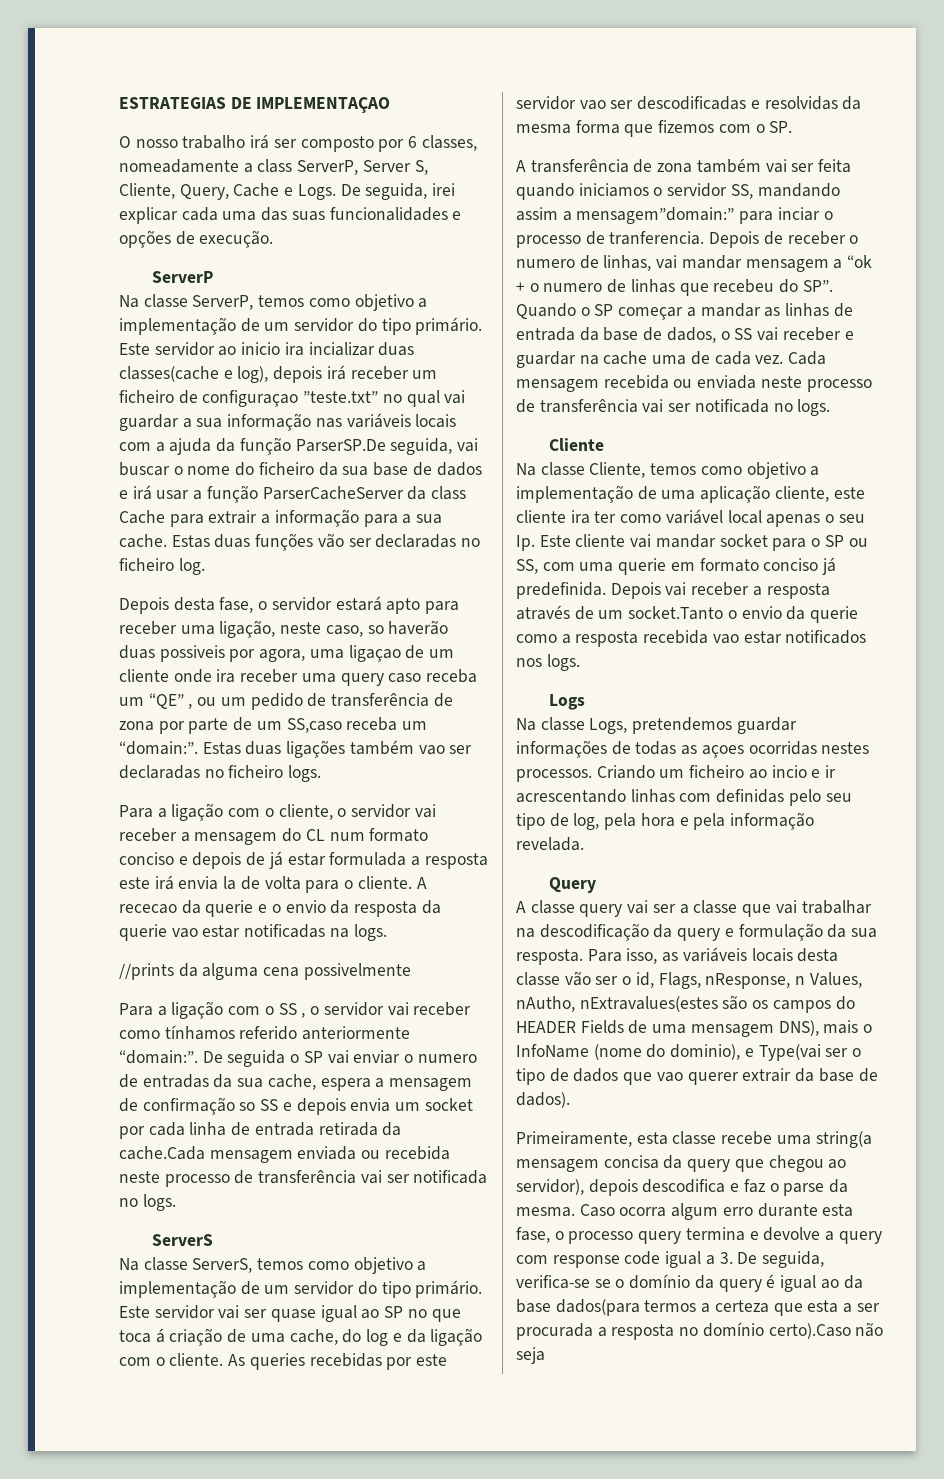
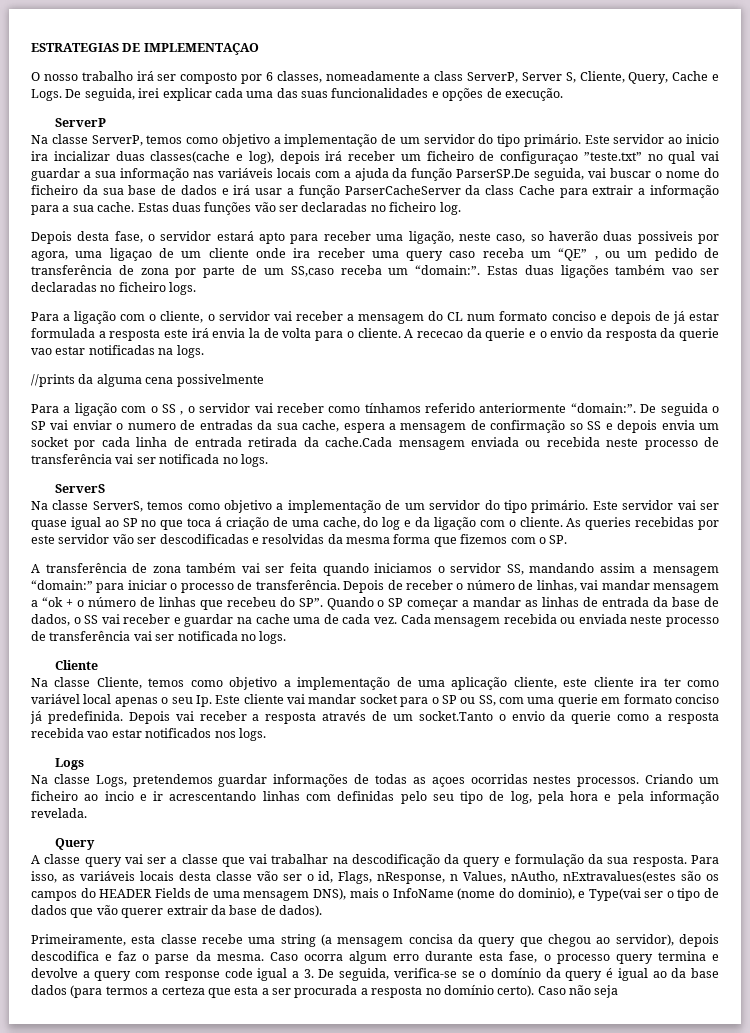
- As queries recebidas por este servidor vao ser descodificadas e resolvidas da mesma forma que fizemos com o SP.
+ As queries recebidas por este servidor vão ser descodificadas e resolvidas da mesma forma que fizemos com o SP.
- A transferência de zona também vai ser feita quando iniciamos o servidor SS, mandando assim a mensagem”domain:” para inciar o processo de tranferencia.
+ A transferência de zona também vai ser feita quando iniciamos o servidor SS, mandando assim a mensagem “domain:” para iniciar o processo de transferência.
- Depois de receber o numero de linhas, vai mandar mensagem a “ok + o numero de linhas que recebeu do SP”. Quando o SP começar a mandar as linhas de entrada da base de dados, o SS vai receber e guardar na cache uma de cada vez.
+ Depois de receber o número de linhas, vai mandar mensagem a “ok + o número de linhas que recebeu do SP”. Quando o SP começar a mandar as linhas de entrada da base de dados, o SS vai receber e guardar na cache uma de cada vez.
- Para isso, as variáveis locais desta classe vão ser o id, Flags, nResponse, n Values, nAutho, nExtravalues(estes são os campos do HEADER Fields de uma mensagem DNS), mais o InfoName (nome do dominio), e Type(vai ser o tipo de dados que vao querer extrair da base de dados).
+ Para isso, as variáveis locais desta classe vão ser o id, Flags, nResponse, n Values, nAutho, nExtravalues(estes são os campos do HEADER Fields de uma mensagem DNS), mais o InfoName (nome do dominio), e Type(vai ser o tipo de dados que vão querer extrair da base de dados).
- Primeiramente, esta classe recebe uma string(a mensagem concisa da query que chegou ao servidor), depois descodifica e faz o parse da mesma.
+ Primeiramente, esta classe recebe uma string (a mensagem concisa da query que chegou ao servidor), depois descodifica e faz o parse da mesma.
- Caso ocorra algum erro durante esta fase, o processo query termina e devolve a query com response code igual a 3. De seguida, verifica-se se o domínio da query é igual ao da base dados(para termos a certeza que esta a ser procurada a resposta no domínio certo).Caso não seja
+ Caso ocorra algum erro durante esta fase, o processo query termina e devolve a query com response code igual a 3. De seguida, verifica-se se o domínio da query é igual ao da base dados (para termos a certeza que esta a ser procurada a resposta no domínio certo). Caso não seja

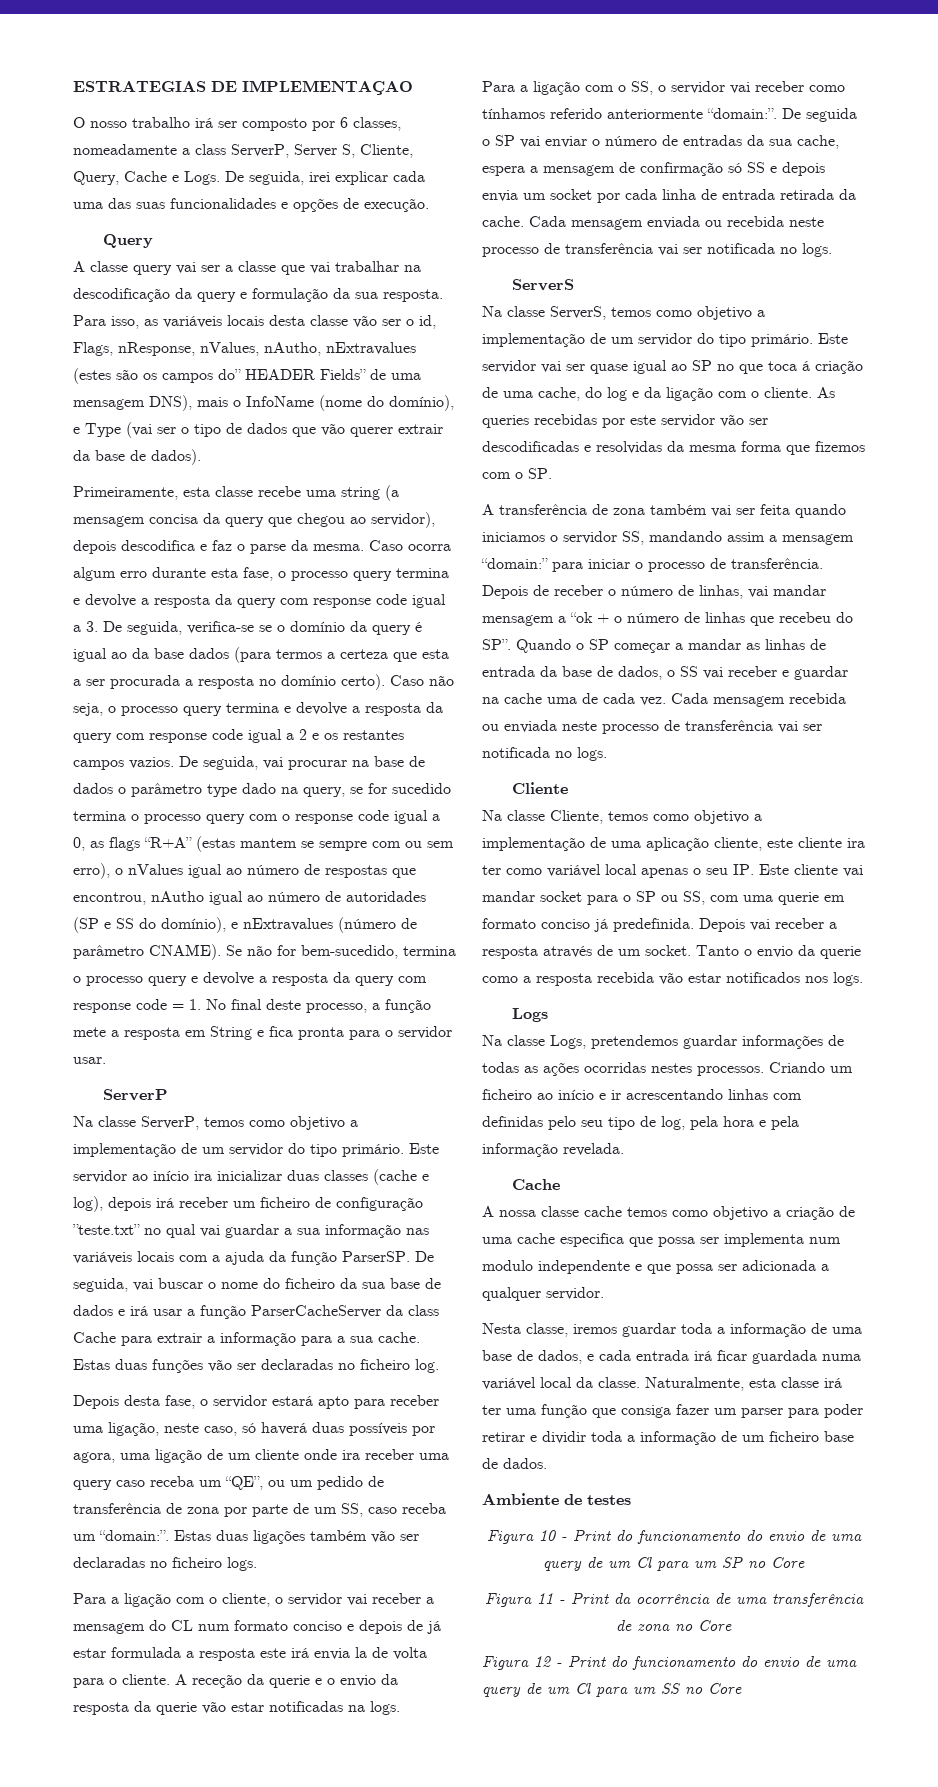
+ Query
+ A classe query vai ser a classe que vai trabalhar na descodificação da query e formulação da sua resposta. Para isso, as variáveis locais desta classe vão ser o id, Flags, nResponse, nValues, nAutho, nExtravalues (estes são os campos do” HEADER Fields” de uma mensagem DNS), mais o InfoName (nome do domínio), e Type (vai ser o tipo de dados que vão querer extrair da base de dados).
+ Primeiramente, esta classe recebe uma string (a mensagem concisa da query que chegou ao servidor), depois descodifica e faz o parse da mesma. Caso ocorra algum erro durante esta fase, o processo query termina e devolve a resposta da query com response code igual a 3. De seguida, verifica-se se o domínio da query é igual ao da base dados (para termos a certeza que esta a ser procurada a resposta no domínio certo). Caso não seja, o processo query termina e devolve a resposta da query com response code igual a 2 e os restantes campos vazios. De seguida, vai procurar na base de dados o parâmetro type dado na query, se for sucedido termina o processo query com o response code igual a 0, as flags “R+A” (estas mantem se sempre com ou sem erro), o nValues igual ao número de respostas que encontrou, nAutho igual ao número de autoridades (SP e SS do domínio), e nExtravalues (número de parâmetro CNAME). Se não for bem-sucedido, termina o processo query e devolve a resposta da query com response code = 1. No final deste processo, a função mete a resposta em String e fica pronta para o servidor usar.
- Este servidor ao inicio ira incializar duas classes(cache e log), depois irá receber um ficheiro de configuraçao ”teste.txt” no qual vai guardar a sua informação nas variáveis locais com a ajuda da função ParserSP.De seguida, vai buscar o nome do ficheiro da sua base de dados e irá usar a função ParserCacheServer da class Cache para extrair a informação para a sua cache.
+ Este servidor ao início ira inicializar duas classes (cache e log), depois irá receber um ficheiro de configuração ”teste.txt” no qual vai guardar a sua informação nas variáveis locais com a ajuda da função ParserSP. De seguida, vai buscar o nome do ficheiro da sua base de dados e irá usar a função ParserCacheServer da class Cache para extrair a informação para a sua cache.
- Depois desta fase, o servidor estará apto para receber uma ligação, neste caso, so haverão duas possiveis por agora, uma ligaçao de um cliente onde ira receber uma query caso receba um “QE” , ou um pedido de transferência de zona por parte de um SS,caso receba um “domain:”.
+ Depois desta fase, o servidor estará apto para receber uma ligação, neste caso, só haverá duas possíveis por agora, uma ligação de um cliente onde ira receber uma query caso receba um “QE”, ou um pedido de transferência de zona por parte de um SS, caso receba um “domain:”.
- Estas duas ligações também vao ser declaradas no ficheiro logs.
+ Estas duas ligações também vão ser declaradas no ficheiro logs.
- A rececao da querie e o envio da resposta da querie vao estar notificadas na logs.
+ A receção da querie e o envio da resposta da querie vão estar notificadas na logs.
- //prints da alguma cena possivelmente
- Para a ligação com o SS , o servidor vai receber como tínhamos referido anteriormente “domain:”.
+ Para a ligação com o SS, o servidor vai receber como tínhamos referido anteriormente “domain:”.
- De seguida o SP vai enviar o numero de entradas da sua cache, espera a mensagem de confirmação so SS e depois envia um socket por cada linha de entrada retirada da cache.Cada mensagem enviada ou recebida neste processo de transferência vai ser notificada no logs.
+ De seguida o SP vai enviar o número de entradas da sua cache, espera a mensagem de confirmação só SS e depois envia um socket por cada linha de entrada retirada da cache. Cada mensagem enviada ou recebida neste processo de transferência vai ser notificada no logs.
- Na classe Cliente, temos como objetivo a implementação de uma aplicação cliente, este cliente ira ter como variável local apenas o seu Ip. Este cliente vai mandar socket para o SP ou SS, com uma querie em formato conciso já predefinida.
+ Na classe Cliente, temos como objetivo a implementação de uma aplicação cliente, este cliente ira ter como variável local apenas o seu IP. Este cliente vai mandar socket para o SP ou SS, com uma querie em formato conciso já predefinida.
- Depois vai receber a resposta através de um socket.Tanto o envio da querie como a resposta recebida vao estar notificados nos logs.
+ Depois vai receber a resposta através de um socket. Tanto o envio da querie como a resposta recebida vão estar notificados nos logs.
- Na classe Logs, pretendemos guardar informações de todas as açoes ocorridas nestes processos.
+ Na classe Logs, pretendemos guardar informações de todas as ações ocorridas nestes processos.
- Criando um ficheiro ao incio e ir acrescentando linhas com definidas pelo seu tipo de log, pela hora e pela informação revelada.
- Query
- A classe query vai ser a classe que vai trabalhar na descodificação da query e formulação da sua resposta. Para isso, as variáveis locais desta classe vão ser o id, Flags, nResponse, n Values, nAutho, nExtravalues(estes são os campos do HEADER Fields de uma mensagem DNS), mais o InfoName (nome do dominio), e Type(vai ser o tipo de dados que vão querer extrair da base de dados).
- Primeiramente, esta classe recebe uma string (a mensagem concisa da query que chegou ao servidor), depois descodifica e faz o parse da mesma. Caso ocorra algum erro durante esta fase, o processo query termina e devolve a query com response code igual a 3. De seguida, verifica-se se o domínio da query é igual ao da base dados (para termos a certeza que esta a ser procurada a resposta no domínio certo). Caso não seja
+ Criando um ficheiro ao início e ir acrescentando linhas com definidas pelo seu tipo de log, pela hora e pela informação revelada.
+ Cache
+ A nossa classe cache temos como objetivo a criação de uma cache especifica que possa ser implementa num modulo independente e que possa ser adicionada a qualquer servidor.
+ Nesta classe, iremos guardar toda a informação de uma base de dados, e cada entrada irá ficar guardada numa variável local da classe. Naturalmente, esta classe irá ter uma função que consiga fazer um parser para poder retirar e dividir toda a informação de um ficheiro base de dados.
+ Ambiente de testes
+ Figura 10 - Print do funcionamento do envio de uma query de um Cl para um SP no Core
+ Figura 11 - Print da ocorrência de uma transferência de zona no Core
+ Figura 12 - Print do funcionamento do envio de uma query de um Cl para um SS no Core

